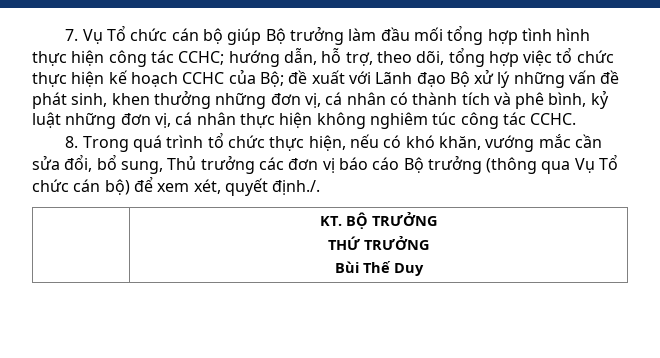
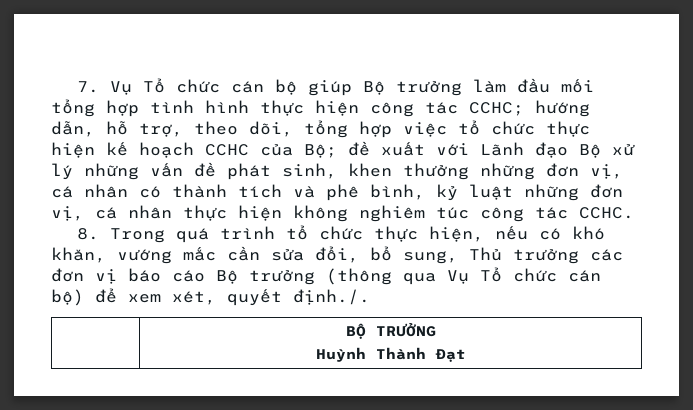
- | KT. BỘ TRƯỞNG
- THỨ TRƯỞNG
- Bùi Thế Duy
+ | BỘ TRƯỞNG
+ Huỳnh Thành Đạt

